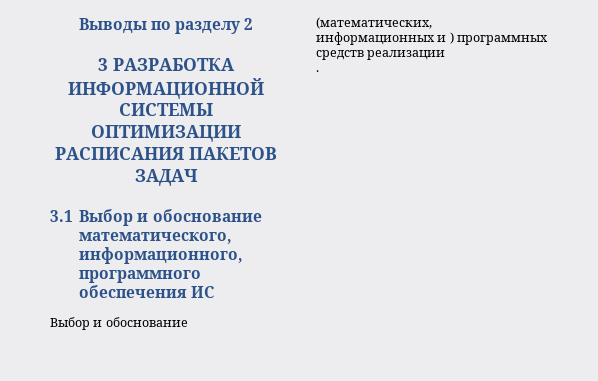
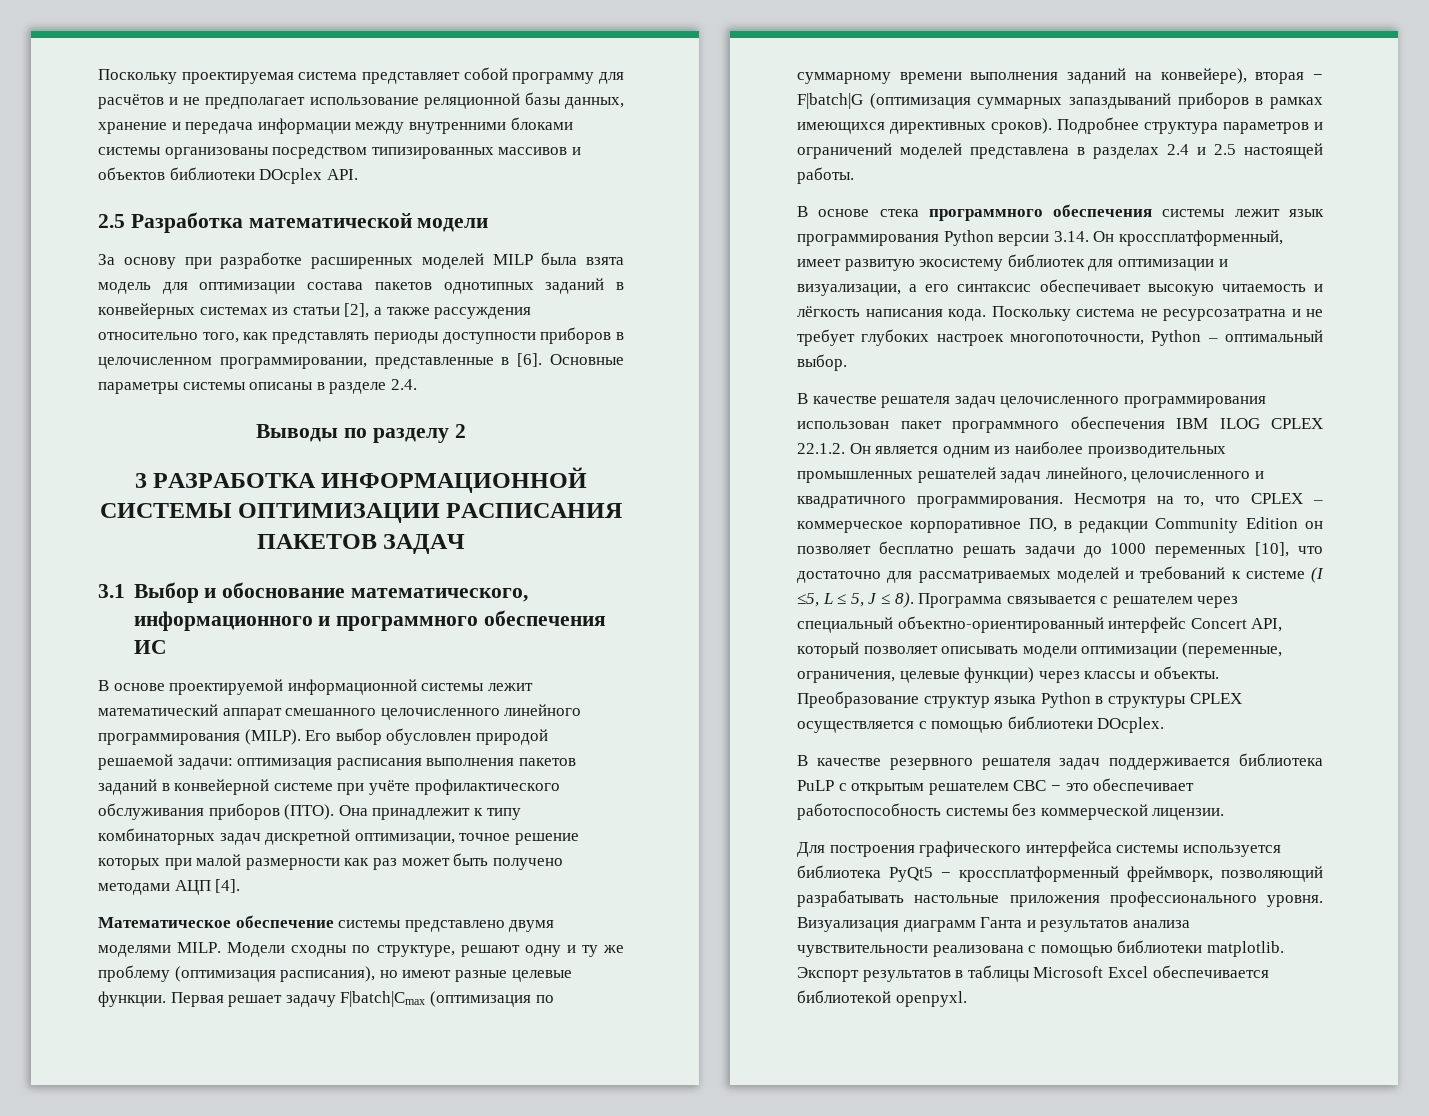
+ Поскольку проектируемая система представляет собой программу для расчётов и не предполагает использование реляционной базы данных, хранение и передача информации между внутренними блоками системы организованы посредством типизированных массивов и объектов библиотеки DOcplex API.
+ 2.5 Разработка математической модели
+ За основу при разработке расширенных моделей MILP была взята модель для оптимизации состава пакетов однотипных заданий в конвейерных системах из статьи [2], а также рассуждения относительно того, как представлять периоды доступности приборов в целочисленном программировании, представленные в [6]. Основные параметры системы описаны в разделе 2.4.
- 3.1 Выбор и обоснование математического, информационного, программного обеспечения ИС
+ 3.1 Выбор и обоснование математического, информационного и программного обеспечения ИС
- Выбор и обоснование (математических, информационных и ) программных средств реализации
- .
+ В основе проектируемой информационной системы лежит математический аппарат смешанного целочисленного линейного программирования (MILP). Его выбор обусловлен природой решаемой задачи: оптимизация расписания выполнения пакетов заданий в конвейерной системе при учёте профилактического обслуживания приборов (ПТО). Она принадлежит к типу комбинаторных задач дискретной оптимизации, точное решение которых при малой размерности как раз может быть получено методами АЦП [4].
+ Математическое обеспечение системы представлено двумя моделями MILP. Модели сходны по структуре, решают одну и ту же проблему (оптимизация расписания), но имеют разные целевые функции. Первая решает задачу F|batch|Cmax (оптимизация по суммарному времени выполнения заданий на конвейере), вторая − F|batch|G (оптимизация суммарных запаздываний приборов в рамках имеющихся директивных сроков). Подробнее структура параметров и ограничений моделей представлена в разделах 2.4 и 2.5 настоящей работы.
+ В основе стека программного обеспечения системы лежит язык программирования Python версии 3.14. Он кроссплатформенный, имеет развитую экосистему библиотек для оптимизации и визуализации, а его синтаксис обеспечивает высокую читаемость и лёгкость написания кода. Поскольку система не ресурсозатратна и не требует глубоких настроек многопоточности, Python – оптимальный выбор.
+ В качестве решателя задач целочисленного программирования использован пакет программного обеспечения IBM ILOG CPLEX 22.1.2. Он является одним из наиболее производительных промышленных решателей задач линейного, целочисленного и квадратичного программирования. Несмотря на то, что CPLEX – коммерческое корпоративное ПО, в редакции Community Edition он позволяет бесплатно решать задачи до 1000 переменных [10], что достаточно для рассматриваемых моделей и требований к системе (I ≤5, L ≤ 5, J ≤ 8). Программа связывается с решателем через специальный объектно-ориентированный интерфейс Concert API, который позволяет описывать модели оптимизации (переменные, ограничения, целевые функции) через классы и объекты. Преобразование структур языка Python в структуры CPLEX осуществляется с помощью библиотеки DOcplex.
+ В качестве резервного решателя задач поддерживается библиотека PuLP с открытым решателем CBC − это обеспечивает работоспособность системы без коммерческой лицензии.
+ Для построения графического интерфейса системы используется библиотека PyQt5 − кроссплатформенный фреймворк, позволяющий разрабатывать настольные приложения профессионального уровня. Визуализация диаграмм Ганта и результатов анализа чувствительности реализована с помощью библиотеки matplotlib. Экспорт результатов в таблицы Microsoft Excel обеспечивается библиотекой openpyxl.

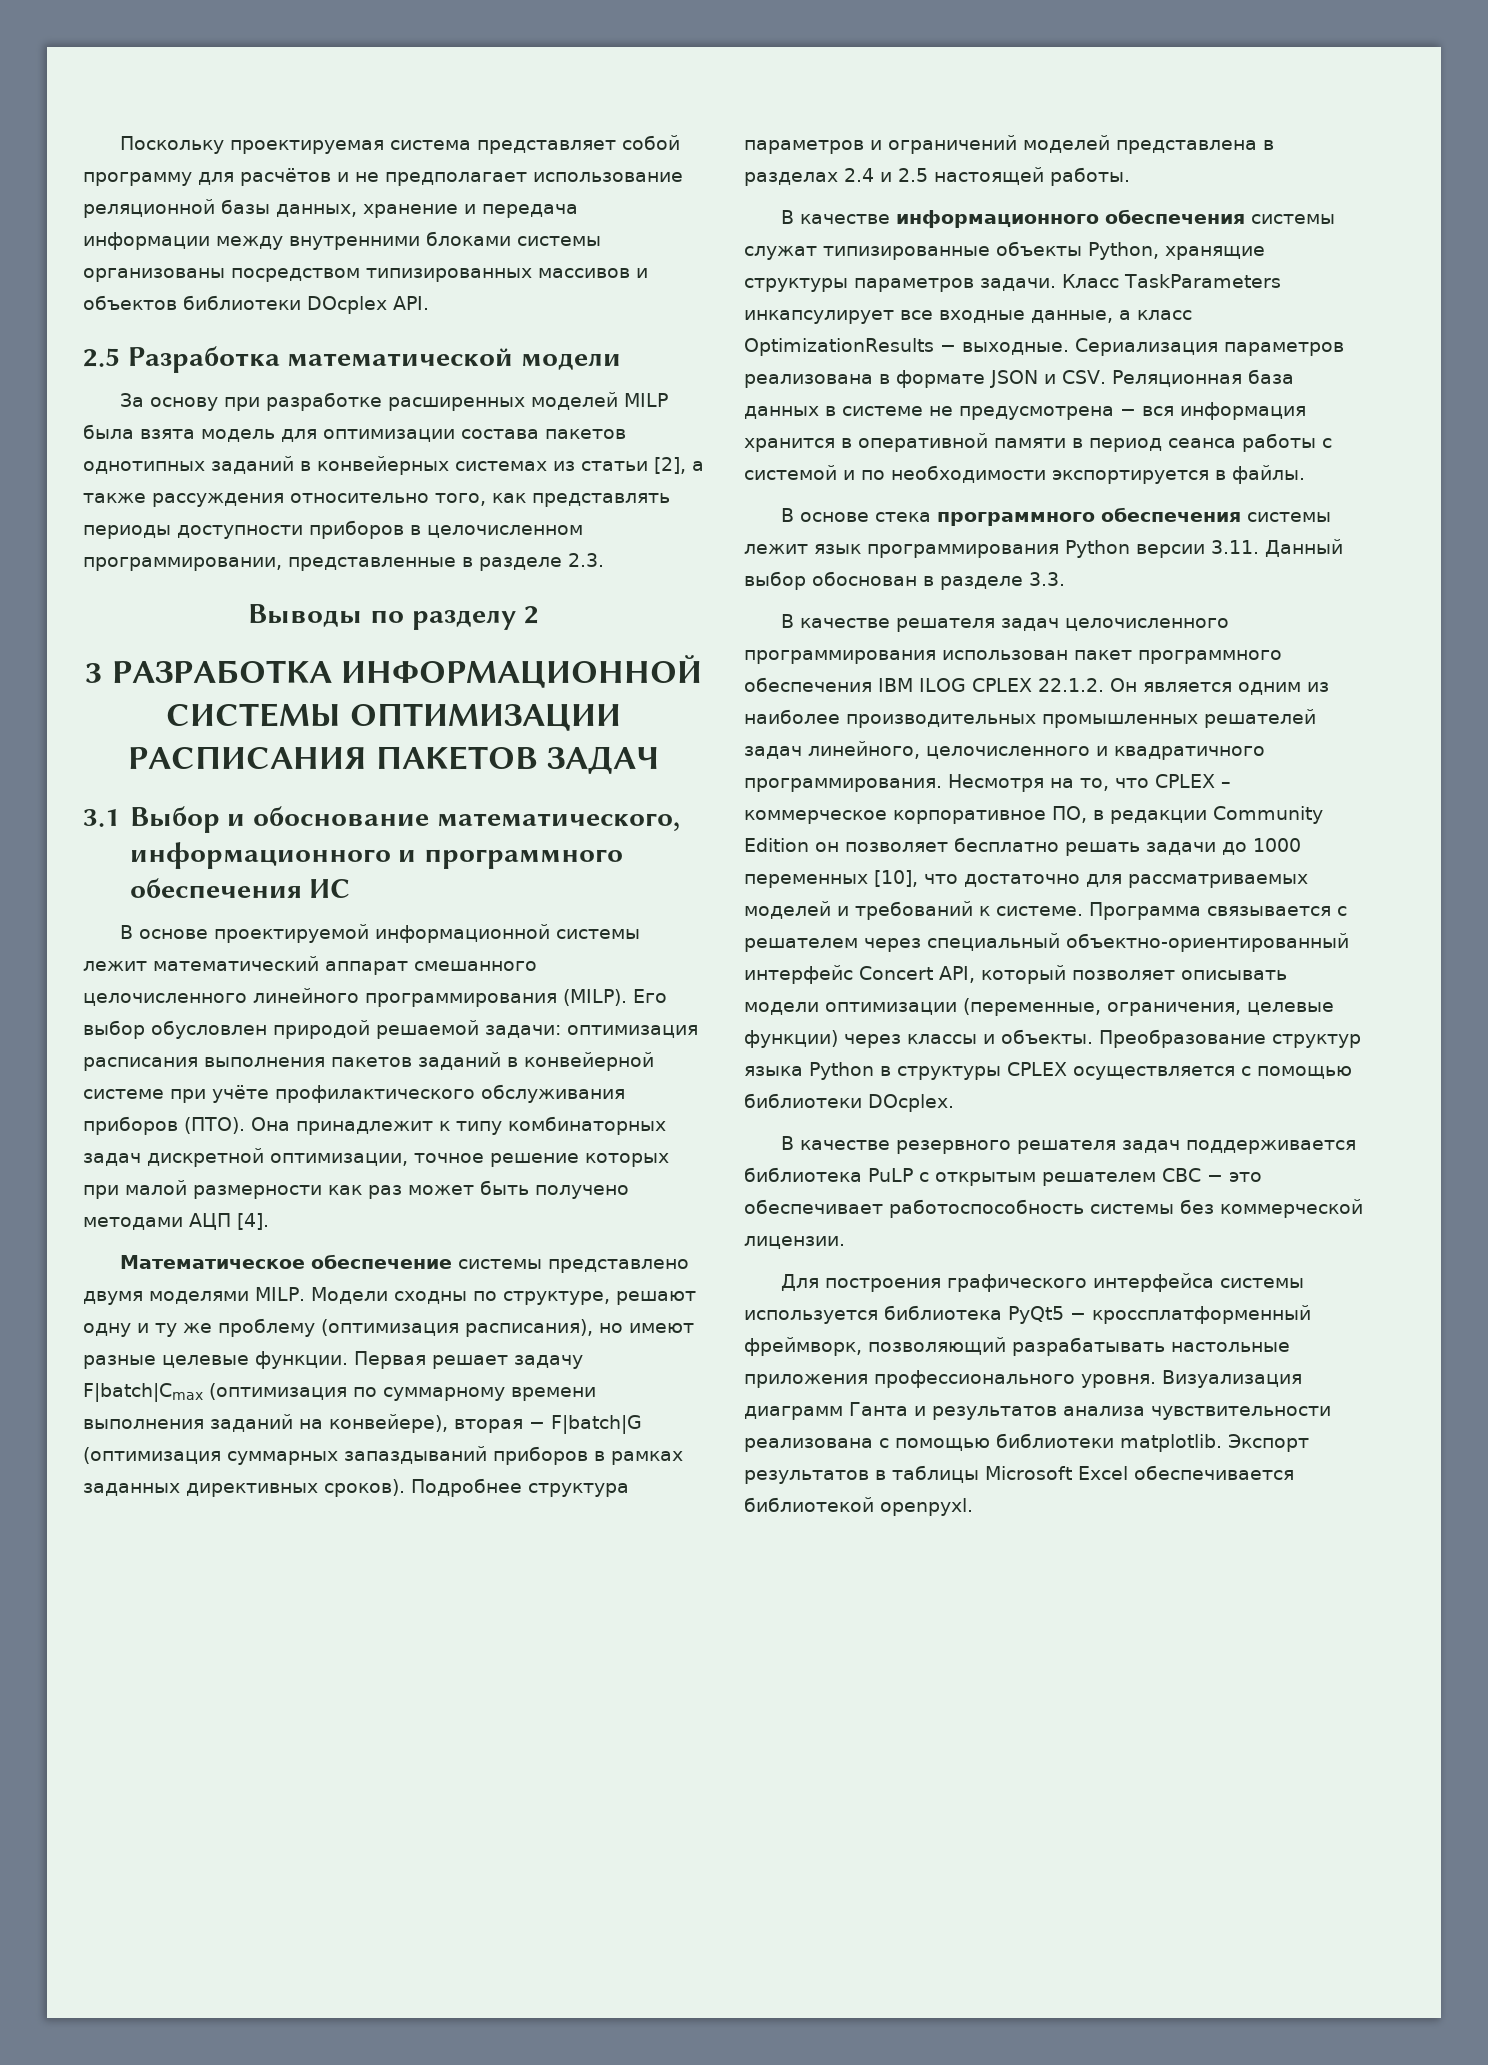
- За основу при разработке расширенных моделей MILP была взята модель для оптимизации состава пакетов однотипных заданий в конвейерных системах из статьи [2], а также рассуждения относительно того, как представлять периоды доступности приборов в целочисленном программировании, представленные в [6]. Основные параметры системы описаны в разделе 2.4.
+ За основу при разработке расширенных моделей MILP была взята модель для оптимизации состава пакетов однотипных заданий в конвейерных системах из статьи [2], а также рассуждения относительно того, как представлять периоды доступности приборов в целочисленном программировании, представленные в разделе 2.3.
- Первая решает задачу F|batch|Cmax (оптимизация по суммарному времени выполнения заданий на конвейере), вторая − F|batch|G (оптимизация суммарных запаздываний приборов в рамках имеющихся директивных сроков).
+ Первая решает задачу F|batch|Cmax (оптимизация по суммарному времени выполнения заданий на конвейере), вторая − F|batch|G (оптимизация суммарных запаздываний приборов в рамках заданных директивных сроков).
+ В качестве информационного обеспечения системы служат типизированные объекты Python, хранящие структуры параметров задачи. Класс TaskParameters инкапсулирует все входные данные, а класс OptimizationResults − выходные. Сериализация параметров реализована в формате JSON и CSV. Реляционная база данных в системе не предусмотрена − вся информация хранится в оперативной памяти в период сеанса работы с системой и по необходимости экспортируется в файлы.
- В основе стека программного обеспечения системы лежит язык программирования Python версии 3.14. Он кроссплатформенный, имеет развитую экосистему библиотек для оптимизации и визуализации, а его синтаксис обеспечивает высокую читаемость и лёгкость написания кода. Поскольку система не ресурсозатратна и не требует глубоких настроек многопоточности, Python – оптимальный выбор.
+ В основе стека программного обеспечения системы лежит язык программирования Python версии 3.11. Данный выбор обоснован в разделе 3.3.
- Несмотря на то, что CPLEX – коммерческое корпоративное ПО, в редакции Community Edition он позволяет бесплатно решать задачи до 1000 переменных [10], что достаточно для рассматриваемых моделей и требований к системе (I ≤5, L ≤ 5, J ≤ 8).
+ Несмотря на то, что CPLEX – коммерческое корпоративное ПО, в редакции Community Edition он позволяет бесплатно решать задачи до 1000 переменных [10], что достаточно для рассматриваемых моделей и требований к системе.

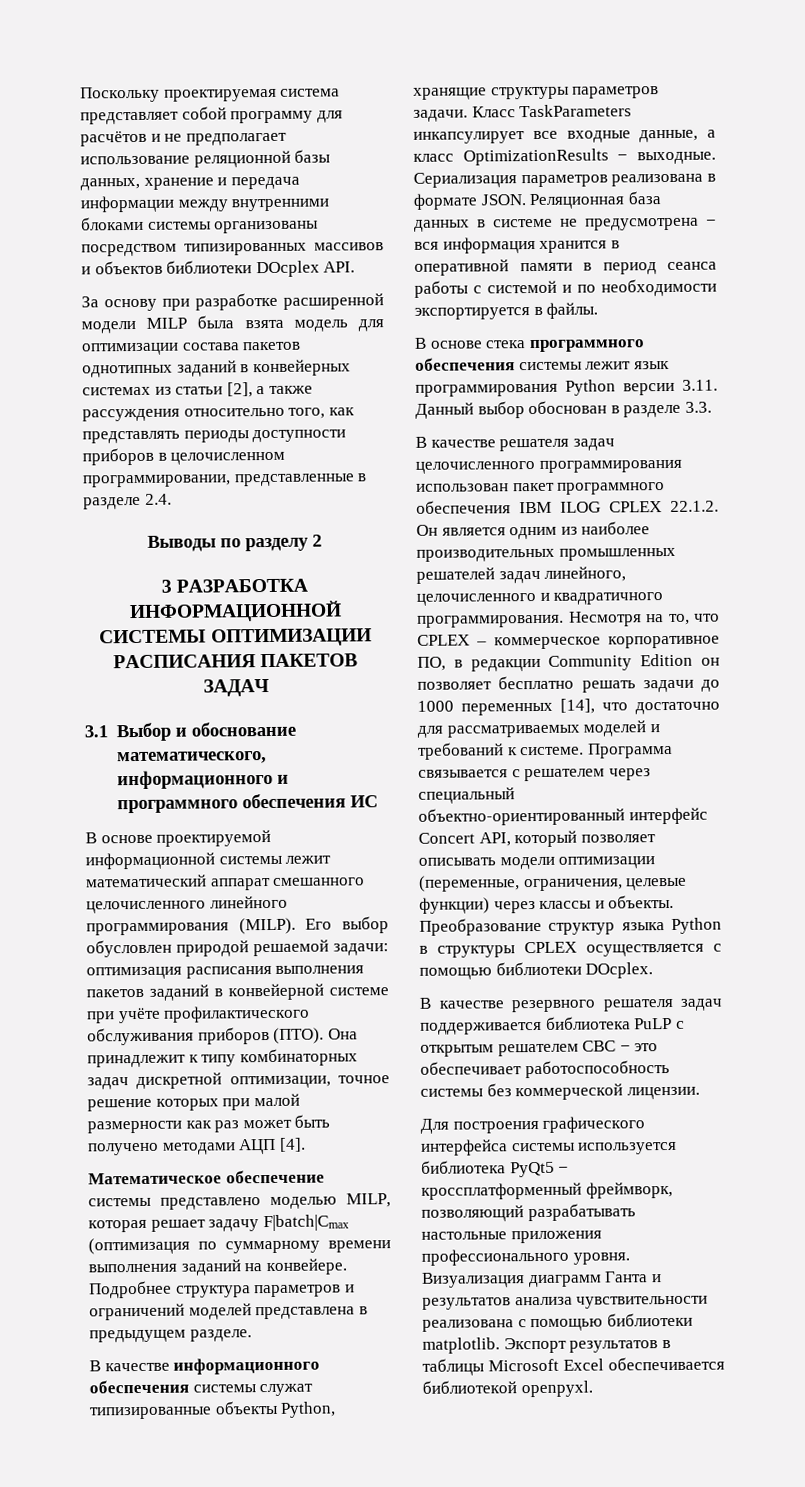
- 2.5 Разработка математической модели
- За основу при разработке расширенных моделей MILP была взята модель для оптимизации состава пакетов однотипных заданий в конвейерных системах из статьи [2], а также рассуждения относительно того, как представлять периоды доступности приборов в целочисленном программировании, представленные в разделе 2.3.
+ За основу при разработке расширенной модели MILP была взята модель для оптимизации состава пакетов однотипных заданий в конвейерных системах из статьи [2], а также рассуждения относительно того, как представлять периоды доступности приборов в целочисленном программировании, представленные в разделе 2.4.
- Математическое обеспечение системы представлено двумя моделями MILP. Модели сходны по структуре, решают одну и ту же проблему (оптимизация расписания), но имеют разные целевые функции. Первая решает задачу F|batch|Cmax (оптимизация по суммарному времени выполнения заданий на конвейере), вторая − F|batch|G (оптимизация суммарных запаздываний приборов в рамках заданных директивных сроков).
+ Математическое обеспечение системы представлено моделью MILP, которая решает задачу F|batch|Cmax (оптимизация по суммарному времени выполнения заданий на конвейере.
- Подробнее структура параметров и ограничений моделей представлена в разделах 2.4 и 2.5 настоящей работы.
+ Подробнее структура параметров и ограничений моделей представлена в предыдущем разделе.
- Сериализация параметров реализована в формате JSON и CSV. Реляционная база данных в системе не предусмотрена − вся информация хранится в оперативной памяти в период сеанса работы с системой и по необходимости экспортируется в файлы.
+ Сериализация параметров реализована в формате JSON. Реляционная база данных в системе не предусмотрена − вся информация хранится в оперативной памяти в период сеанса работы с системой и по необходимости экспортируется в файлы.
- Несмотря на то, что CPLEX – коммерческое корпоративное ПО, в редакции Community Edition он позволяет бесплатно решать задачи до 1000 переменных [10], что достаточно для рассматриваемых моделей и требований к системе.
+ Несмотря на то, что CPLEX – коммерческое корпоративное ПО, в редакции Community Edition он позволяет бесплатно решать задачи до 1000 переменных [14], что достаточно для рассматриваемых моделей и требований к системе.

